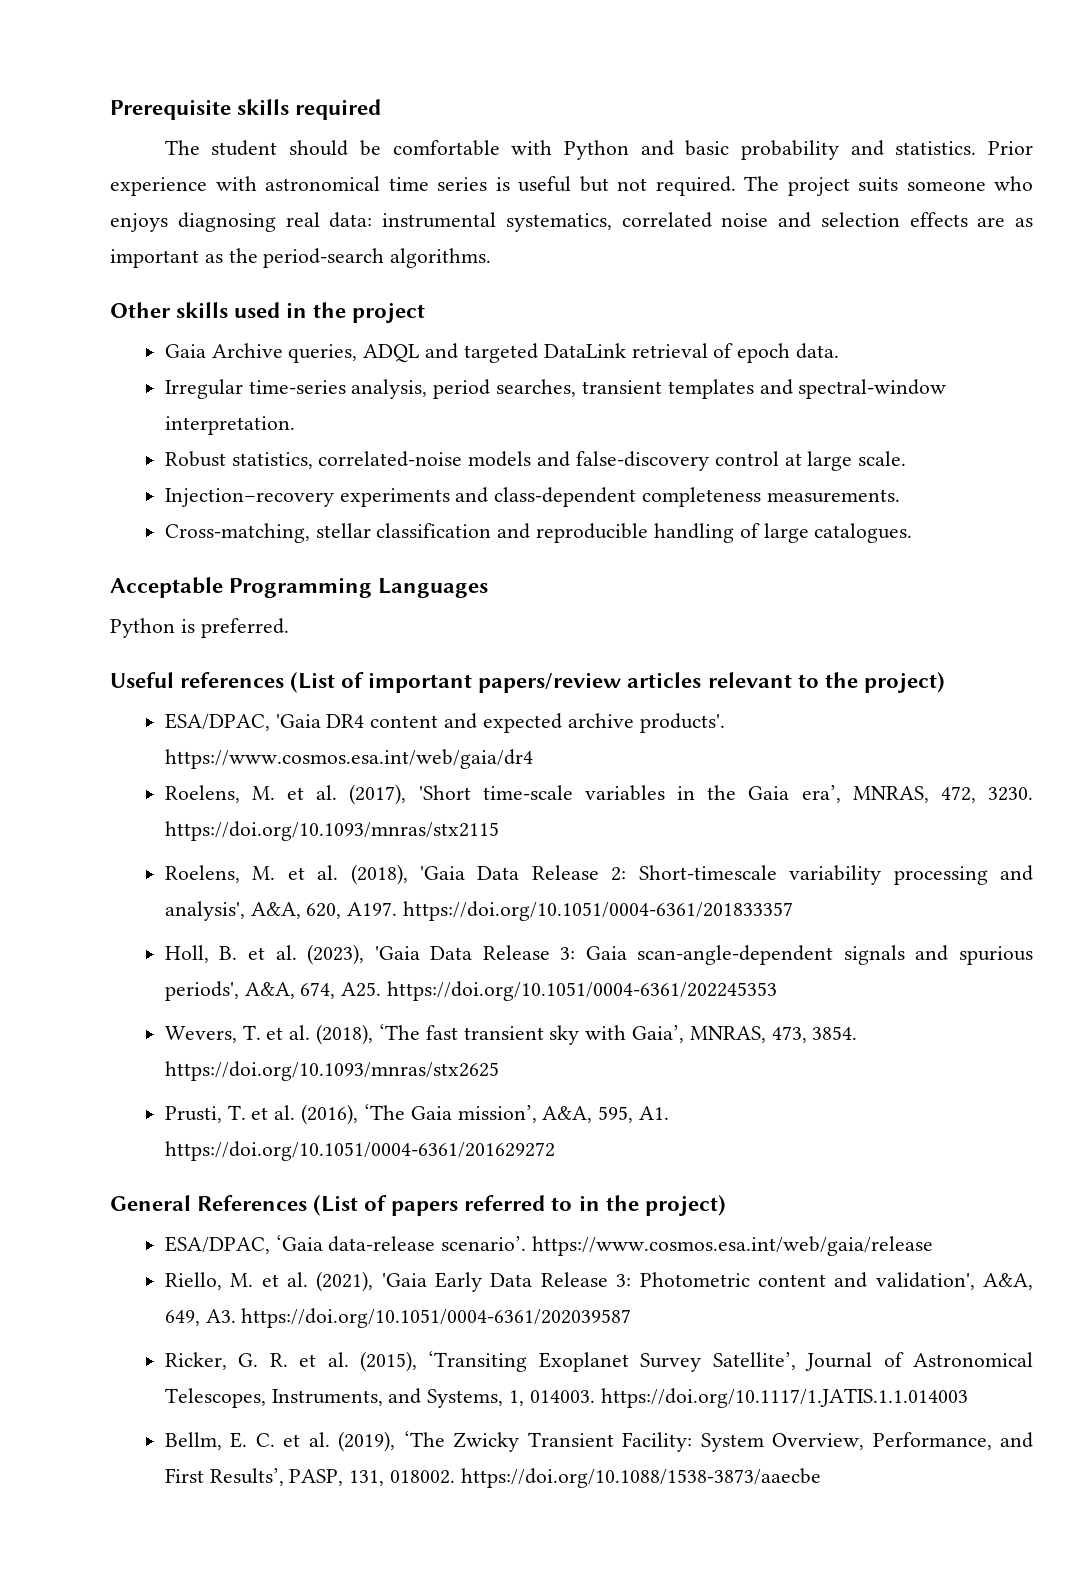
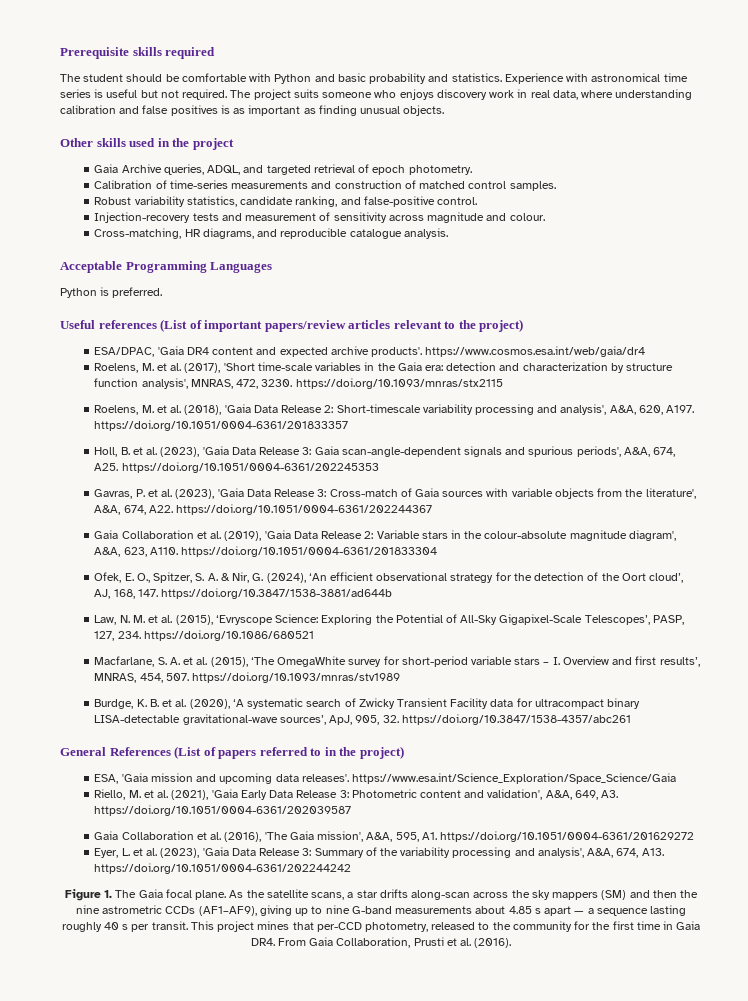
- Prior experience with astronomical time series is useful but not required.
+ Experience with astronomical time series is useful but not required.
- The project suits someone who enjoys diagnosing real data: instrumental systematics, correlated noise and selection effects are as important as the period-search algorithms.
+ The project suits someone who enjoys discovery work in real data, where understanding calibration and false positives is as important as finding unusual objects.
- Gaia Archive queries, ADQL and targeted DataLink retrieval of epoch data.
- Irregular time-series analysis, period searches, transient templates and spectral-window interpretation.
- Robust statistics, correlated-noise models and false-discovery control at large scale.
- Injection–recovery experiments and class-dependent completeness measurements.
- Cross-matching, stellar classification and reproducible handling of large catalogues.
+ Gaia Archive queries, ADQL, and targeted retrieval of epoch photometry.
+ Calibration of time-series measurements and construction of matched control samples.
+ Robust variability statistics, candidate ranking, and false-positive control.
+ Injection-recovery tests and measurement of sensitivity across magnitude and colour.
+ Cross-matching, HR diagrams, and reproducible catalogue analysis.
- Roelens, M. et al. (2017), 'Short time-scale variables in the Gaia era’, MNRAS, 472, 3230. https://doi.org/10.1093/mnras/stx2115
+ Roelens, M. et al. (2017), 'Short time-scale variables in the Gaia era: detection and characterization by structure function analysis', MNRAS, 472, 3230. https://doi.org/10.1093/mnras/stx2115
- Wevers, T. et al. (2018), ‘The fast transient sky with Gaia’, MNRAS, 473, 3854. https://doi.org/10.1093/mnras/stx2625
- Prusti, T. et al. (2016), ‘The Gaia mission’, A&A, 595, A1. https://doi.org/10.1051/0004-6361/201629272
+ Gavras, P. et al. (2023), 'Gaia Data Release 3: Cross-match of Gaia sources with variable objects from the literature', A&A, 674, A22. https://doi.org/10.1051/0004-6361/202244367
+ Gaia Collaboration et al. (2019), 'Gaia Data Release 2: Variable stars in the colour-absolute magnitude diagram', A&A, 623, A110. https://doi.org/10.1051/0004-6361/201833304
+ Ofek, E. O., Spitzer, S. A. & Nir, G. (2024), ‘An efficient observational strategy for the detection of the Oort cloud’, AJ, 168, 147. https://doi.org/10.3847/1538-3881/ad644b
+ Law, N. M. et al. (2015), ‘Evryscope Science: Exploring the Potential of All-Sky Gigapixel-Scale Telescopes’, PASP, 127, 234. https://doi.org/10.1086/680521
+ Macfarlane, S. A. et al. (2015), ‘The OmegaWhite survey for short-period variable stars – I. Overview and first results’, MNRAS, 454, 507. https://doi.org/10.1093/mnras/stv1989
+ Burdge, K. B. et al. (2020), ‘A systematic search of Zwicky Transient Facility data for ultracompact binary LISA-detectable gravitational-wave sources’, ApJ, 905, 32. https://doi.org/10.3847/1538-4357/abc261
- ESA/DPAC, ‘Gaia data-release scenario’. https://www.cosmos.esa.int/web/gaia/release
+ ESA, 'Gaia mission and upcoming data releases'. https://www.esa.int/Science_Exploration/Space_Science/Gaia
- Ricker, G. R. et al. (2015), ‘Transiting Exoplanet Survey Satellite’, Journal of Astronomical Telescopes, Instruments, and Systems, 1, 014003. https://doi.org/10.1117/1.JATIS.1.1.014003
- Bellm, E. C. et al. (2019), ‘The Zwicky Transient Facility: System Overview, Performance, and First Results’, PASP, 131, 018002. https://doi.org/10.1088/1538-3873/aaecbe
+ Gaia Collaboration et al. (2016), 'The Gaia mission', A&A, 595, A1. https://doi.org/10.1051/0004-6361/201629272
+ Eyer, L. et al. (2023), 'Gaia Data Release 3: Summary of the variability processing and analysis', A&A, 674, A13. https://doi.org/10.1051/0004-6361/202244242
+ Figure 1. The Gaia focal plane. As the satellite scans, a star drifts along-scan across the sky mappers (SM) and then the nine astrometric CCDs (AF1–AF9), giving up to nine G-band measurements about 4.85 s apart — a sequence lasting roughly 40 s per transit. This project mines that per-CCD photometry, released to the community for the first time in Gaia DR4. From Gaia Collaboration, Prusti et al. (2016).

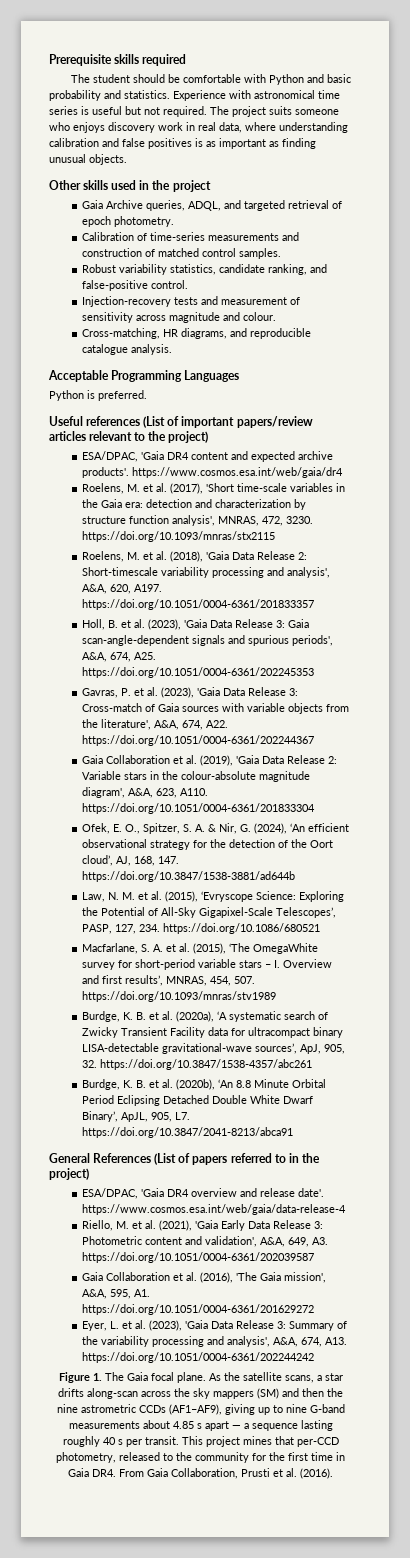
- Burdge, K. B. et al. (2020), ‘A systematic search of Zwicky Transient Facility data for ultracompact binary LISA-detectable gravitational-wave sources’, ApJ, 905, 32. https://doi.org/10.3847/1538-4357/abc261
+ Burdge, K. B. et al. (2020a), ‘A systematic search of Zwicky Transient Facility data for ultracompact binary LISA-detectable gravitational-wave sources’, ApJ, 905, 32. https://doi.org/10.3847/1538-4357/abc261
+ Burdge, K. B. et al. (2020b), ‘An 8.8 Minute Orbital Period Eclipsing Detached Double White Dwarf Binary’, ApJL, 905, L7. https://doi.org/10.3847/2041-8213/abca91
- ESA, 'Gaia mission and upcoming data releases'. https://www.esa.int/Science_Exploration/Space_Science/Gaia
+ ESA/DPAC, 'Gaia DR4 overview and release date'. https://www.cosmos.esa.int/web/gaia/data-release-4

